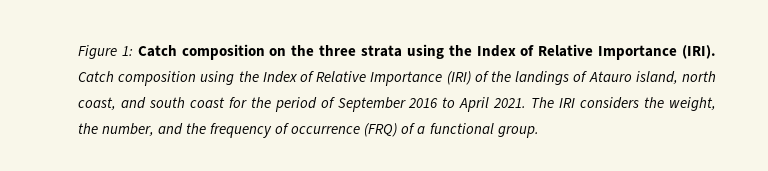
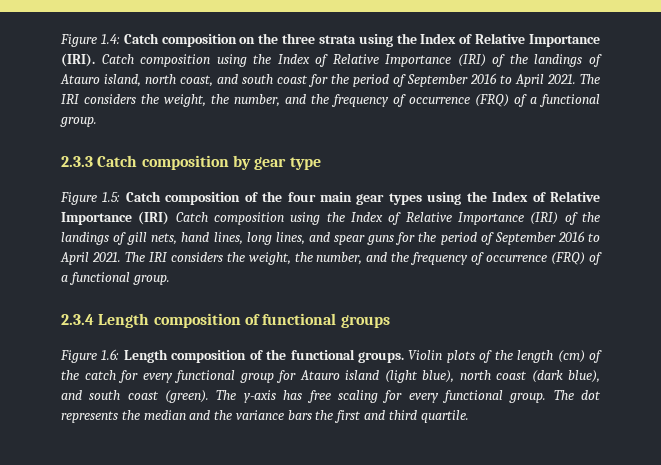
- Figure 1: Catch composition on the three strata using the Index of Relative Importance (IRI).
+ Figure 1.4: Catch composition on the three strata using the Index of Relative Importance (IRI).
+ 2.3.3 Catch composition by gear type
+ Figure 1.5: Catch composition of the four main gear types using the Index of Relative Importance (IRI) Catch composition using the Index of Relative Importance (IRI) of the landings of gill nets, hand lines, long lines, and spear guns for the period of September 2016 to April 2021. The IRI considers the weight, the number, and the frequency of occurrence (FRQ) of a functional group.
+ 2.3.4 Length composition of functional groups
+ Figure 1.6: Length composition of the functional groups. Violin plots of the length (cm) of the catch for every functional group for Atauro island (light blue), north coast (dark blue), and south coast (green). The y-axis has free scaling for every functional group. The dot represents the median and the variance bars the first and third quartile.

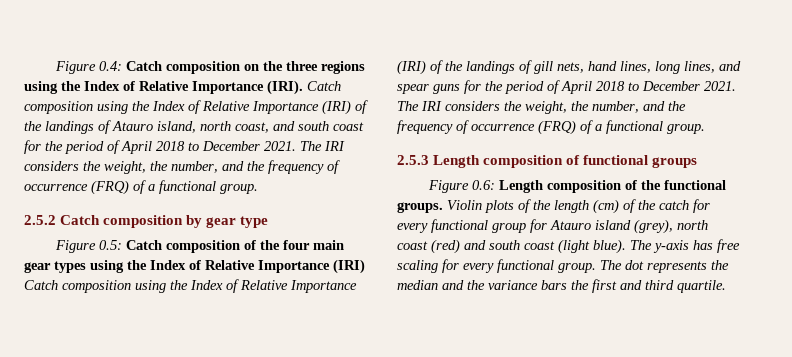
- Figure 1.4: Catch composition on the three strata using the Index of Relative Importance (IRI).
+ Figure 0.4: Catch composition on the three regions using the Index of Relative Importance (IRI).
- Catch composition using the Index of Relative Importance (IRI) of the landings of Atauro island, north coast, and south coast for the period of September 2016 to April 2021.
+ Catch composition using the Index of Relative Importance (IRI) of the landings of Atauro island, north coast, and south coast for the period of April 2018 to December 2021.
- 2.3.3 Catch composition by gear type
+ 2.5.2 Catch composition by gear type
- Figure 1.5: Catch composition of the four main gear types using the Index of Relative Importance (IRI) Catch composition using the Index of Relative Importance (IRI) of the landings of gill nets, hand lines, long lines, and spear guns for the period of September 2016 to April 2021.
+ Figure 0.5: Catch composition of the four main gear types using the Index of Relative Importance (IRI) Catch composition using the Index of Relative Importance (IRI) of the landings of gill nets, hand lines, long lines, and spear guns for the period of April 2018 to December 2021.
- 2.3.4 Length composition of functional groups
+ 2.5.3 Length composition of functional groups
- Figure 1.6: Length composition of the functional groups.
+ Figure 0.6: Length composition of the functional groups.
- Violin plots of the length (cm) of the catch for every functional group for Atauro island (light blue), north coast (dark blue), and south coast (green).
+ Violin plots of the length (cm) of the catch for every functional group for Atauro island (grey), north coast (red) and south coast (light blue).

